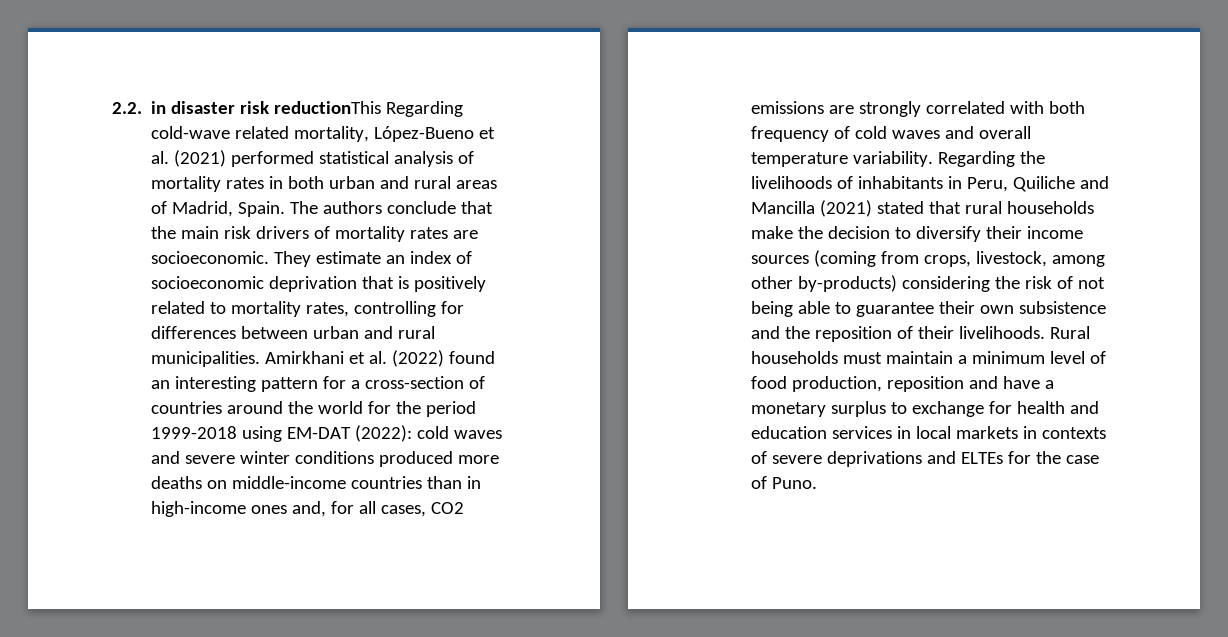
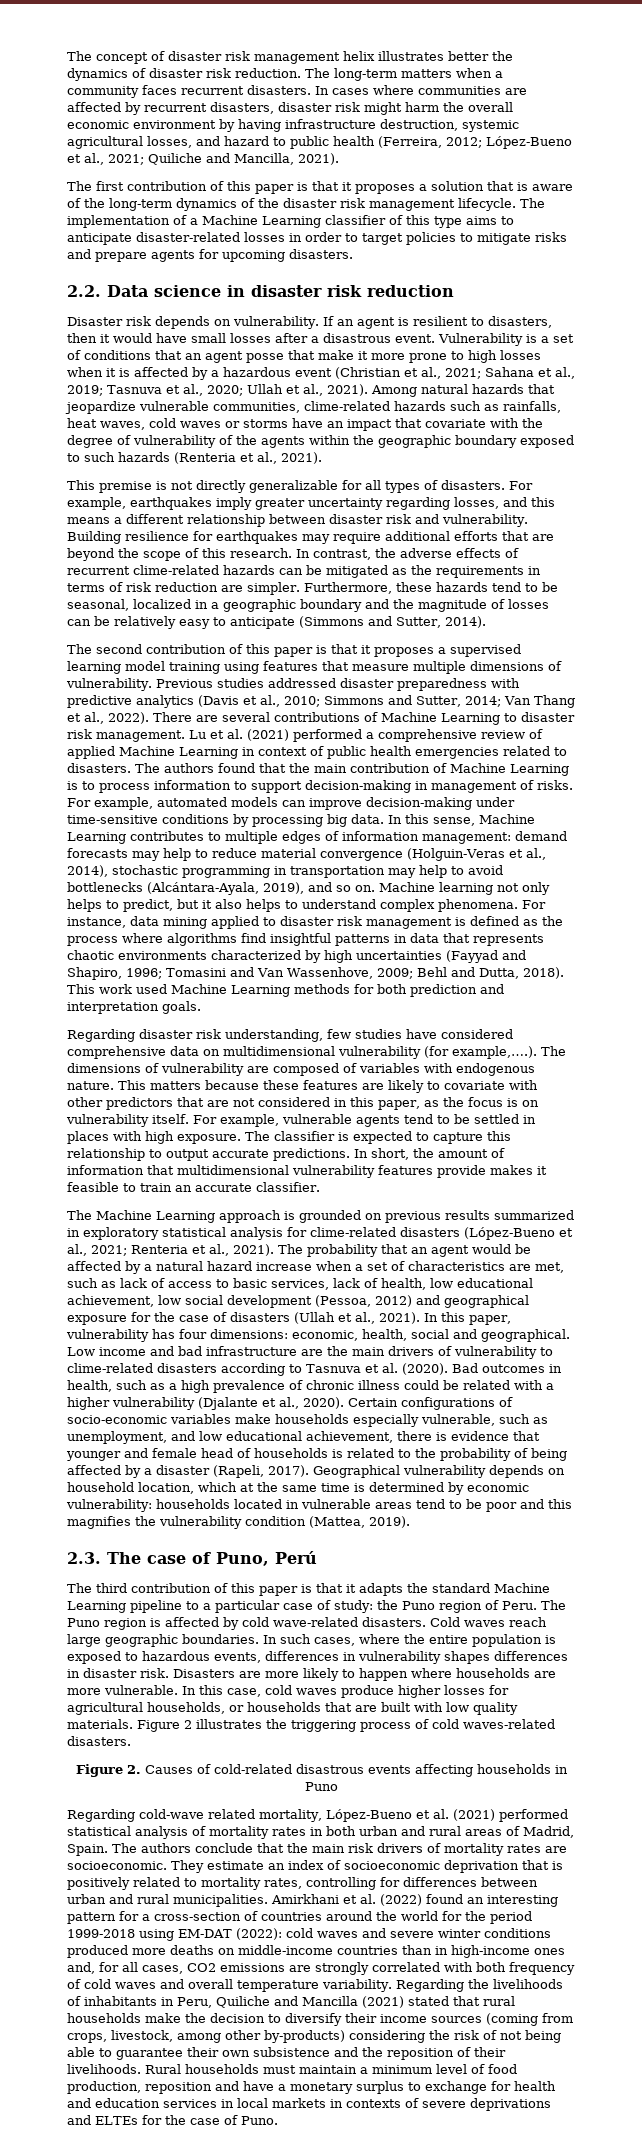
- 2.2. in disaster risk reductionThis Regarding cold-wave related mortality, López-Bueno et al. (2021) performed statistical analysis of mortality rates in both urban and rural areas of Madrid, Spain.
+ The concept of disaster risk management helix illustrates better the dynamics of disaster risk reduction. The long-term matters when a community faces recurrent disasters. In cases where communities are affected by recurrent disasters, disaster risk might harm the overall economic environment by having infrastructure destruction, systemic agricultural losses, and hazard to public health (Ferreira, 2012; López-Bueno et al., 2021; Quiliche and Mancilla, 2021).
+ The first contribution of this paper is that it proposes a solution that is aware of the long-term dynamics of the disaster risk management lifecycle. The implementation of a Machine Learning classifier of this type aims to anticipate disaster-related losses in order to target policies to mitigate risks and prepare agents for upcoming disasters.
+ 2.2. Data science in disaster risk reduction
+ Disaster risk depends on vulnerability. If an agent is resilient to disasters, then it would have small losses after a disastrous event. Vulnerability is a set of conditions that an agent posse that make it more prone to high losses when it is affected by a hazardous event (Christian et al., 2021; Sahana et al., 2019; Tasnuva et al., 2020; Ullah et al., 2021). Among natural hazards that jeopardize vulnerable communities, clime-related hazards such as rainfalls, heat waves, cold waves or storms have an impact that covariate with the degree of vulnerability of the agents within the geographic boundary exposed to such hazards (Renteria et al., 2021).
+ This premise is not directly generalizable for all types of disasters. For example, earthquakes imply greater uncertainty regarding losses, and this means a different relationship between disaster risk and vulnerability. Building resilience for earthquakes may require additional efforts that are beyond the scope of this research. In contrast, the adverse effects of recurrent clime-related hazards can be mitigated as the requirements in terms of risk reduction are simpler. Furthermore, these hazards tend to be seasonal, localized in a geographic boundary and the magnitude of losses can be relatively easy to anticipate (Simmons and Sutter, 2014).
+ The second contribution of this paper is that it proposes a supervised learning model training using features that measure multiple dimensions of vulnerability. Previous studies addressed disaster preparedness with predictive analytics (Davis et al., 2010; Simmons and Sutter, 2014; Van Thang et al., 2022). There are several contributions of Machine Learning to disaster risk management. Lu et al. (2021) performed a comprehensive review of applied Machine Learning in context of public health emergencies related to disasters. The authors found that the main contribution of Machine Learning is to process information to support decision-making in management of risks. For example, automated models can improve decision-making under time-sensitive conditions by processing big data. In this sense, Machine Learning contributes to multiple edges of information management: demand forecasts may help to reduce material convergence (Holguin-Veras et al., 2014), stochastic programming in transportation may help to avoid bottlenecks (Alcántara-Ayala, 2019), and so on. Machine learning not only helps to predict, but it also helps to understand complex phenomena. For instance, data mining applied to disaster risk management is defined as the process where algorithms find insightful patterns in data that represents chaotic environments characterized by high uncertainties (Fayyad and Shapiro, 1996; Tomasini and Van Wassenhove, 2009; Behl and Dutta, 2018). This work used Machine Learning methods for both prediction and interpretation goals.
+ Regarding disaster risk understanding, few studies have considered comprehensive data on multidimensional vulnerability (for example,….). The dimensions of vulnerability are composed of variables with endogenous nature. This matters because these features are likely to covariate with other predictors that are not considered in this paper, as the focus is on vulnerability itself. For example, vulnerable agents tend to be settled in places with high exposure. The classifier is expected to capture this relationship to output accurate predictions. In short, the amount of information that multidimensional vulnerability features provide makes it feasible to train an accurate classifier.
+ The Machine Learning approach is grounded on previous results summarized in exploratory statistical analysis for clime-related disasters (López-Bueno et al., 2021; Renteria et al., 2021). The probability that an agent would be affected by a natural hazard increase when a set of characteristics are met, such as lack of access to basic services, lack of health, low educational achievement, low social development (Pessoa, 2012) and geographical exposure for the case of disasters (Ullah et al., 2021). In this paper, vulnerability has four dimensions: economic, health, social and geographical. Low income and bad infrastructure are the main drivers of vulnerability to clime-related disasters according to Tasnuva et al. (2020). Bad outcomes in health, such as a high prevalence of chronic illness could be related with a higher vulnerability (Djalante et al., 2020). Certain configurations of socio-economic variables make households especially vulnerable, such as unemployment, and low educational achievement, there is evidence that younger and female head of households is related to the probability of being affected by a disaster (Rapeli, 2017). Geographical vulnerability depends on household location, which at the same time is determined by economic vulnerability: households located in vulnerable areas tend to be poor and this magnifies the vulnerability condition (Mattea, 2019).
+ 2.3. The case of Puno, Perú
+ The third contribution of this paper is that it adapts the standard Machine Learning pipeline to a particular case of study: the Puno region of Peru. The Puno region is affected by cold wave-related disasters. Cold waves reach large geographic boundaries. In such cases, where the entire population is exposed to hazardous events, differences in vulnerability shapes differences in disaster risk. Disasters are more likely to happen where households are more vulnerable. In this case, cold waves produce higher losses for agricultural households, or households that are built with low quality materials. Figure 2 illustrates the triggering process of cold waves-related disasters.
+ Figure 2. Causes of cold-related disastrous events affecting households in Puno
+ Regarding cold-wave related mortality, López-Bueno et al. (2021) performed statistical analysis of mortality rates in both urban and rural areas of Madrid, Spain.

